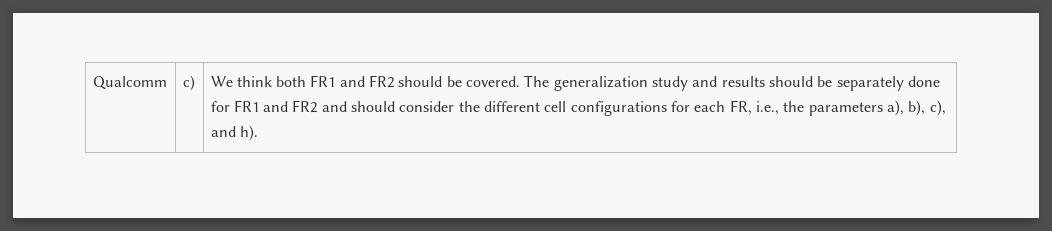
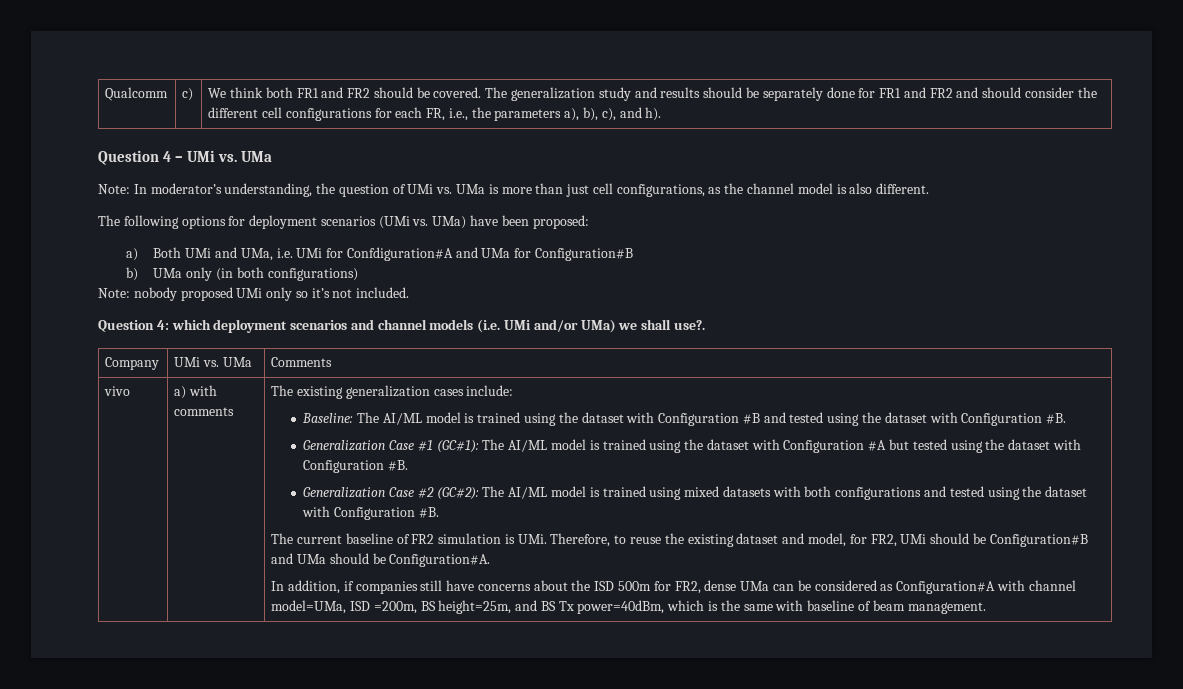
+ Question 4 – UMi vs. UMa
+ Note: In moderator’s understanding, the question of UMi vs. UMa is more than just cell configurations, as the channel model is also different.
+ The following options for deployment scenarios (UMi vs. UMa) have been proposed:
+ a) Both UMi and UMa, i.e. UMi for Confdiguration#A and UMa for Configuration#B
+ b) UMa only (in both configurations)
+ Note: nobody proposed UMi only so it’s not included.
+ Question 4: which deployment scenarios and channel models (i.e. UMi and/or UMa) we shall use?.
+ Company | UMi vs. UMa | Comments
+ vivo | a) with comments | The existing generalization cases include:
+ Baseline: The AI/ML model is trained using the dataset with Configuration #B and tested using the dataset with Configuration #B.
+ Generalization Case #1 (GC#1): The AI/ML model is trained using the dataset with Configuration #A but tested using the dataset with Configuration #B.
+ Generalization Case #2 (GC#2): The AI/ML model is trained using mixed datasets with both configurations and tested using the dataset with Configuration #B.
+ The current baseline of FR2 simulation is UMi. Therefore, to reuse the existing dataset and model, for FR2, UMi should be Configuration#B and UMa should be Configuration#A.
+ In addition, if companies still have concerns about the ISD 500m for FR2, dense UMa can be considered as Configuration#A with channel model=UMa, ISD =200m, BS height=25m, and BS Tx power=40dBm, which is the same with baseline of beam management.

